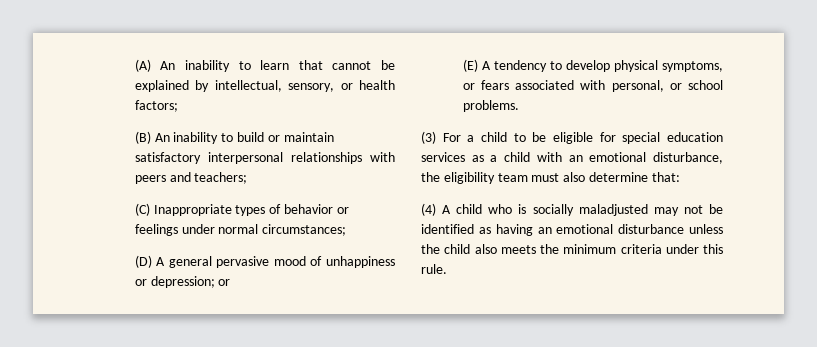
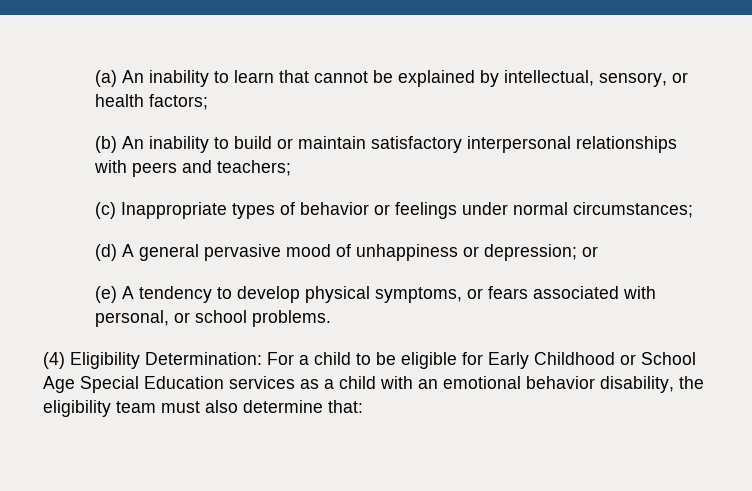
- (A) An inability to learn that cannot be explained by intellectual, sensory, or health factors;
+ (a) An inability to learn that cannot be explained by intellectual, sensory, or health factors;
- (B) An inability to build or maintain satisfactory interpersonal relationships with peers and teachers;
+ (b) An inability to build or maintain satisfactory interpersonal relationships with peers and teachers;
- (C) Inappropriate types of behavior or feelings under normal circumstances;
+ (c) Inappropriate types of behavior or feelings under normal circumstances;
- (D) A general pervasive mood of unhappiness or depression; or
+ (d) A general pervasive mood of unhappiness or depression; or
- (E) A tendency to develop physical symptoms, or fears associated with personal, or school problems.
+ (e) A tendency to develop physical symptoms, or fears associated with personal, or school problems.
- (3) For a child to be eligible for special education services as a child with an emotional disturbance, the eligibility team must also determine that:
+ (4) Eligibility Determination: For a child to be eligible for Early Childhood or School Age Special Education services as a child with an emotional behavior disability, the eligibility team must also determine that:
- (4) A child who is socially maladjusted may not be identified as having an emotional disturbance unless the child also meets the minimum criteria under this rule.

